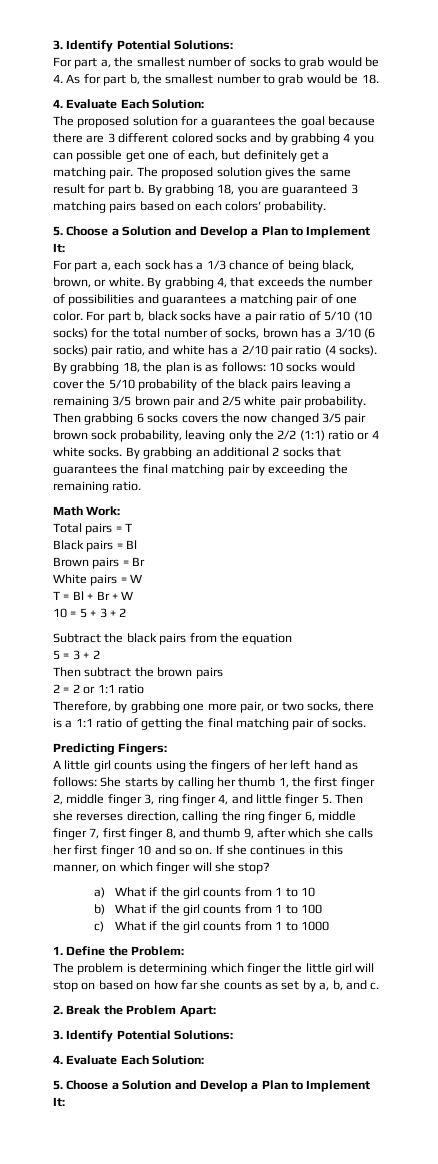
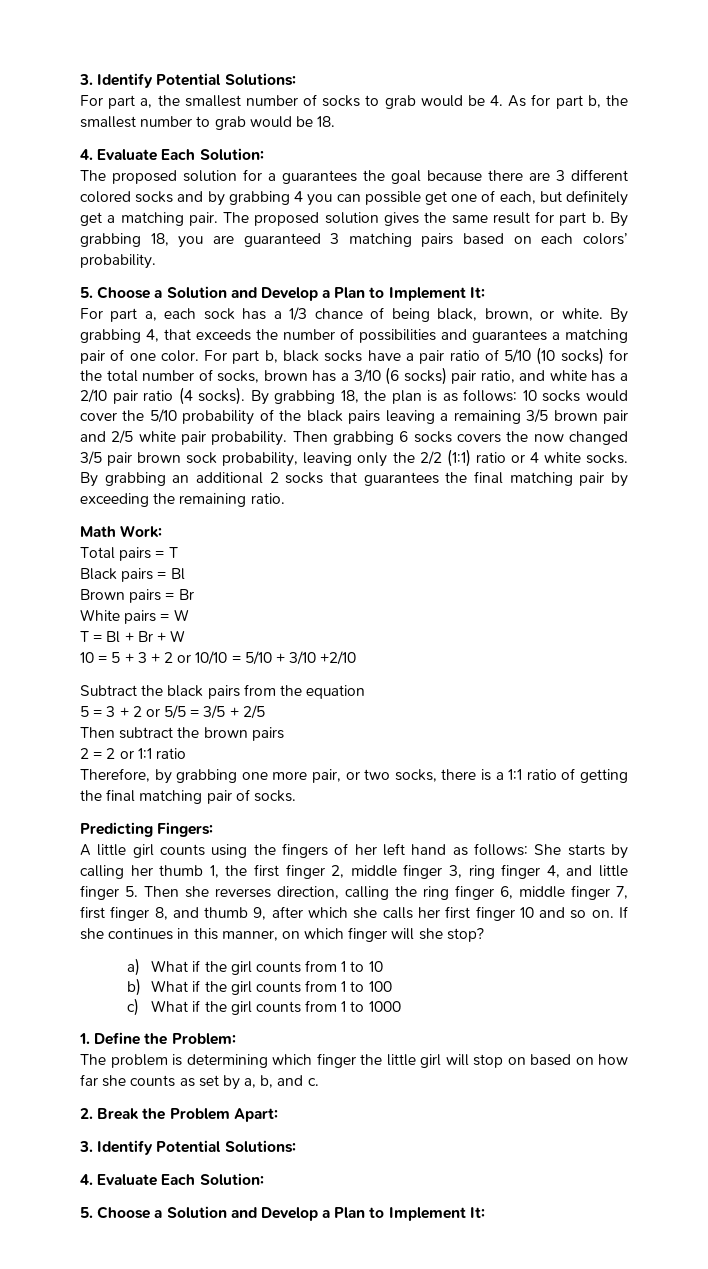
- 10 = 5 + 3 + 2
+ 10 = 5 + 3 + 2 or 10/10 = 5/10 + 3/10 +2/10
- 5 = 3 + 2
+ 5 = 3 + 2 or 5/5 = 3/5 + 2/5

